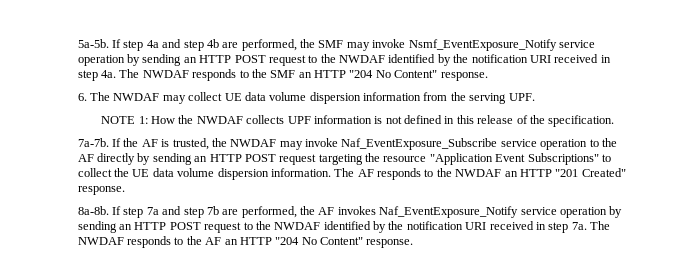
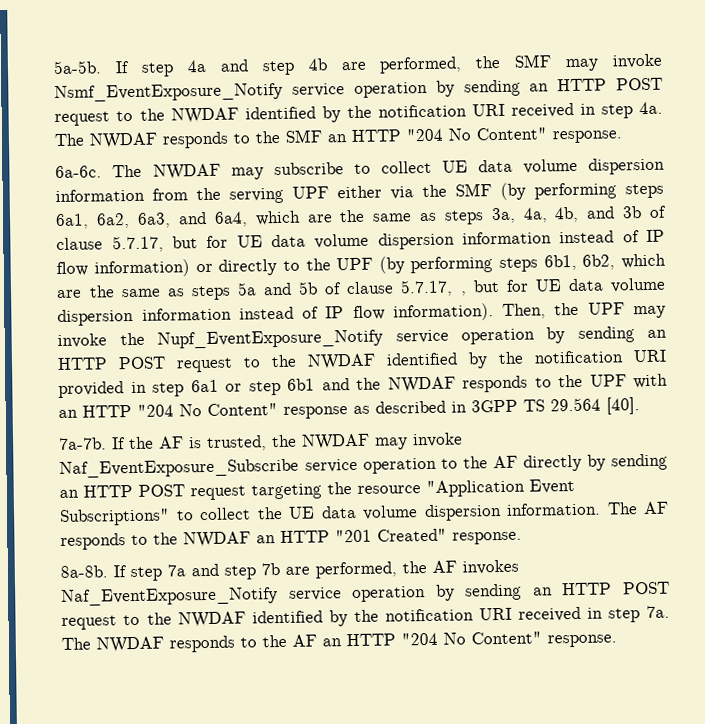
- 6. The NWDAF may collect UE data volume dispersion information from the serving UPF.
- NOTE 1: How the NWDAF collects UPF information is not defined in this release of the specification.
+ 6a-6c. The NWDAF may subscribe to collect UE data volume dispersion information from the serving UPF either via the SMF (by performing steps 6a1, 6a2, 6a3, and 6a4, which are the same as steps 3a, 4a, 4b, and 3b of clause 5.7.17, but for UE data volume dispersion information instead of IP flow information) or directly to the UPF (by performing steps 6b1, 6b2, which are the same as steps 5a and 5b of clause 5.7.17, , but for UE data volume dispersion information instead of IP flow information). Then, the UPF may invoke the Nupf_EventExposure_Notify service operation by sending an HTTP POST request to the NWDAF identified by the notification URI provided in step 6a1 or step 6b1 and the NWDAF responds to the UPF with an HTTP "204 No Content" response as described in 3GPP TS 29.564 [40].

